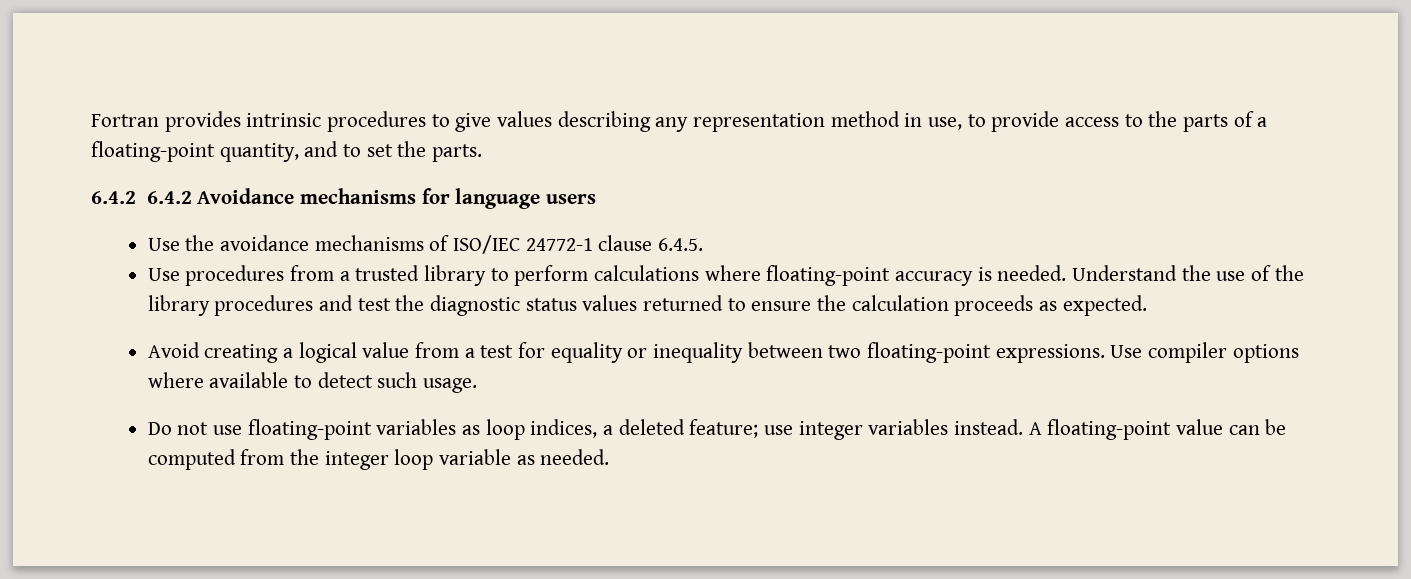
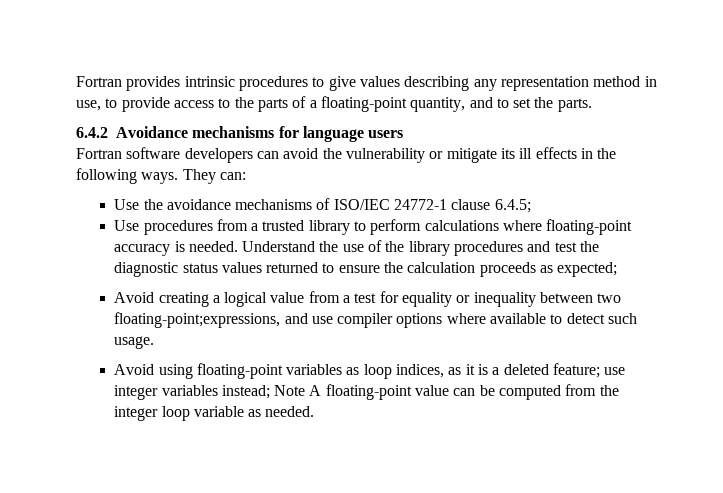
- 6.4.2 6.4.2 Avoidance mechanisms for language users
+ 6.4.2 Avoidance mechanisms for language users
+ Fortran software developers can avoid the vulnerability or mitigate its ill effects in the following ways. They can:
- Use the avoidance mechanisms of ISO/IEC 24772-1 clause 6.4.5.
+ Use the avoidance mechanisms of ISO/IEC 24772-1 clause 6.4.5;
- Understand the use of the library procedures and test the diagnostic status values returned to ensure the calculation proceeds as expected.
+ Understand the use of the library procedures and test the diagnostic status values returned to ensure the calculation proceeds as expected;
- Avoid creating a logical value from a test for equality or inequality between two floating-point expressions. Use compiler options where available to detect such usage.
+ Avoid creating a logical value from a test for equality or inequality between two floating-point;expressions, and use compiler options where available to detect such usage.
- Do not use floating-point variables as loop indices, a deleted feature; use integer variables instead. A floating-point value can be computed from the integer loop variable as needed.
+ Avoid using floating-point variables as loop indices, as it is a deleted feature; use integer variables instead; Note A floating-point value can be computed from the integer loop variable as needed.

